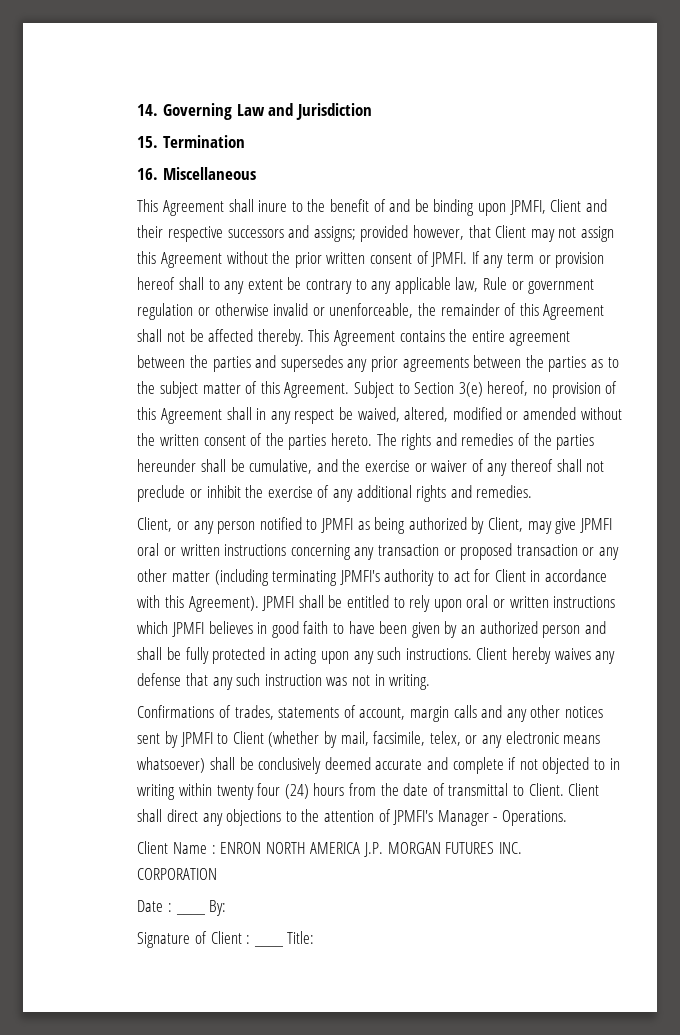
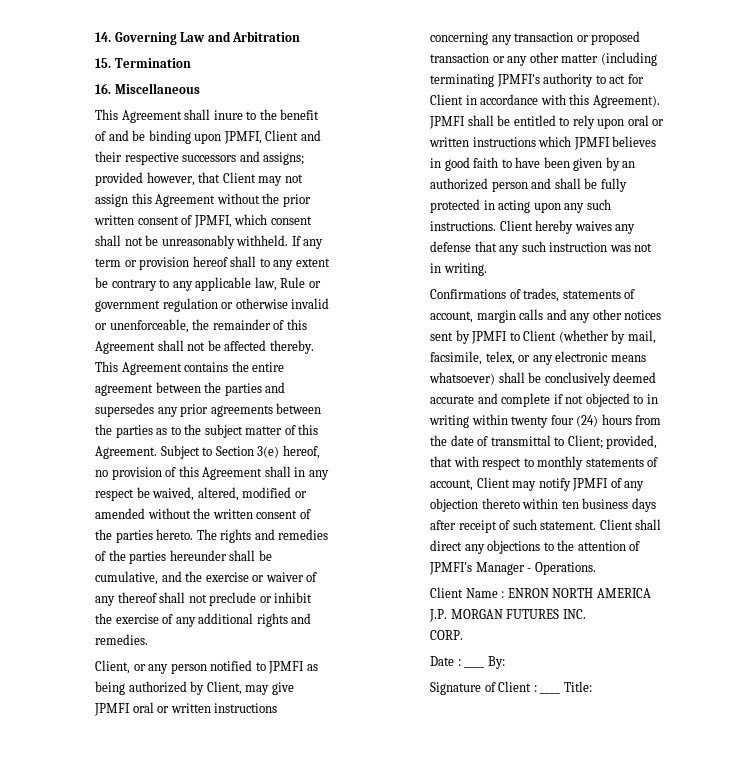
- 14. Governing Law and Jurisdiction
+ 14. Governing Law and Arbitration
- This Agreement shall inure to the benefit of and be binding upon JPMFI, Client and their respective successors and assigns; provided however, that Client may not assign this Agreement without the prior written consent of JPMFI.
+ This Agreement shall inure to the benefit of and be binding upon JPMFI, Client and their respective successors and assigns; provided however, that Client may not assign this Agreement without the prior written consent of JPMFI, which consent shall not be unreasonably withheld.
- Confirmations of trades, statements of account, margin calls and any other notices sent by JPMFI to Client (whether by mail, facsimile, telex, or any electronic means whatsoever) shall be conclusively deemed accurate and complete if not objected to in writing within twenty four (24) hours from the date of transmittal to Client.
+ Confirmations of trades, statements of account, margin calls and any other notices sent by JPMFI to Client (whether by mail, facsimile, telex, or any electronic means whatsoever) shall be conclusively deemed accurate and complete if not objected to in writing within twenty four (24) hours from the date of transmittal to Client; provided, that with respect to monthly statements of account, Client may notify JPMFI of any objection thereto within ten business days after receipt of such statement.
- CORPORATION
+ CORP.

